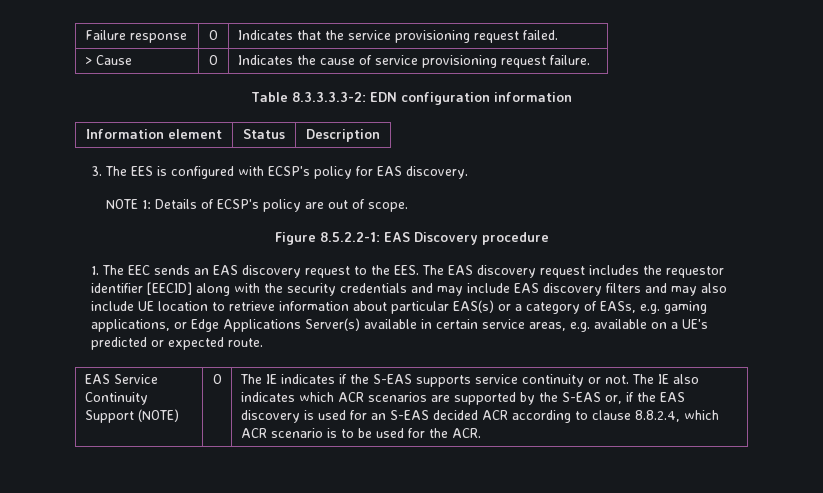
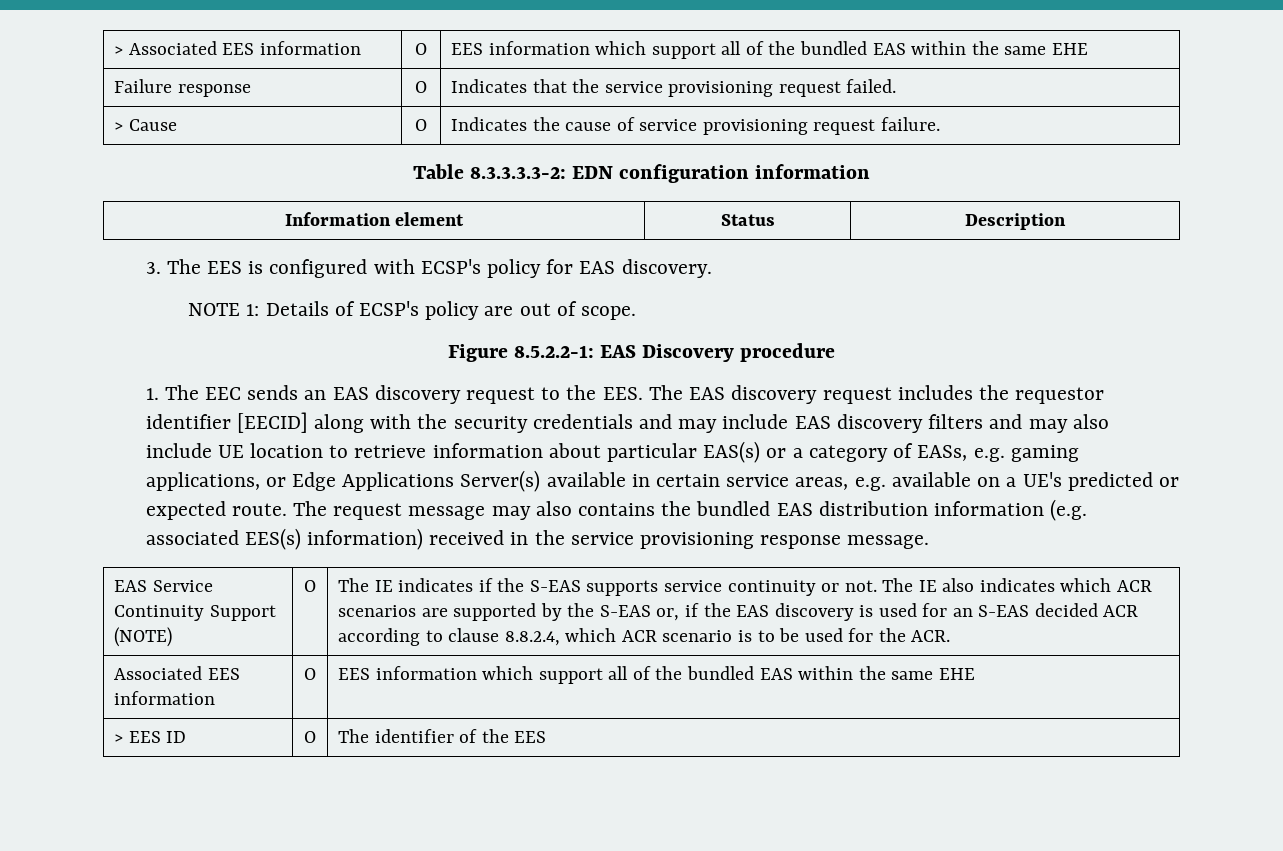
+ > Associated EES information | O | EES information which support all of the bundled EAS within the same EHE
+ The request message may also contains the bundled EAS distribution information (e.g. associated EES(s) information) received in the service provisioning response message.
  The IE also indicates which ACR scenarios are supported by the S-EAS or, if the EAS discovery is used for an S-EAS decided ACR according to clause 8.8.2.4, which ACR scenario is to be used for the ACR.
+ Associated EES information | O | EES information which support all of the bundled EAS within the same EHE
+ > EES ID | O | The identifier of the EES

